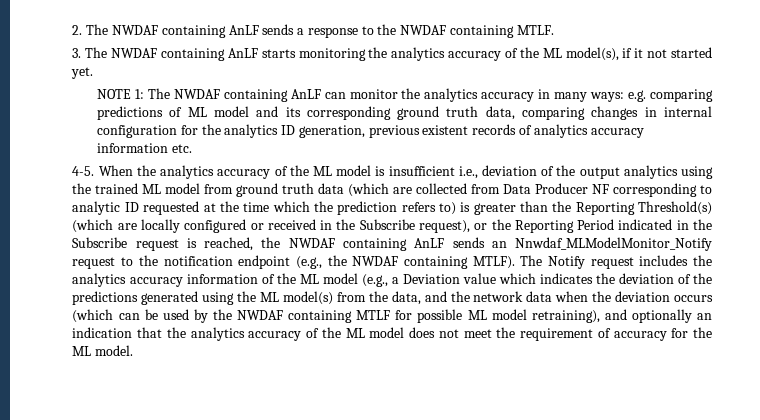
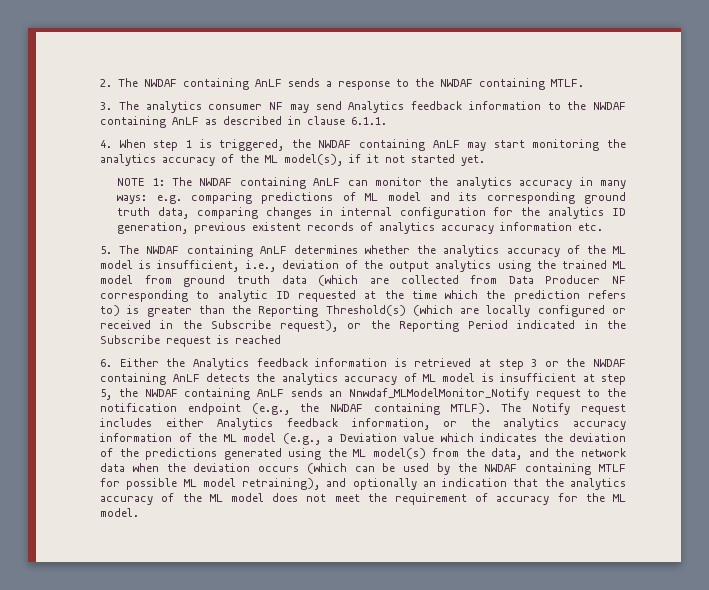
- 3. The NWDAF containing AnLF starts monitoring the analytics accuracy of the ML model(s), if it not started yet.
+ 3. The analytics consumer NF may send Analytics feedback information to the NWDAF containing AnLF as described in clause 6.1.1.
+ 4. When step 1 is triggered, the NWDAF containing AnLF may start monitoring the analytics accuracy of the ML model(s), if it not started yet.
- 4-5. When the analytics accuracy of the ML model is insufficient i.e., deviation of the output analytics using the trained ML model from ground truth data (which are collected from Data Producer NF corresponding to analytic ID requested at the time which the prediction refers to) is greater than the Reporting Threshold(s) (which are locally configured or received in the Subscribe request), or the Reporting Period indicated in the Subscribe request is reached, the NWDAF containing AnLF sends an Nnwdaf_MLModelMonitor_Notify request to the notification endpoint (e.g., the NWDAF containing MTLF).
+ 5. The NWDAF containing AnLF determines whether the analytics accuracy of the ML model is insufficient, i.e., deviation of the output analytics using the trained ML model from ground truth data (which are collected from Data Producer NF corresponding to analytic ID requested at the time which the prediction refers to) is greater than the Reporting Threshold(s) (which are locally configured or received in the Subscribe request), or the Reporting Period indicated in the Subscribe request is reached
+ 6. Either the Analytics feedback information is retrieved at step 3 or the NWDAF containing AnLF detects the analytics accuracy of ML model is insufficient at step 5, the NWDAF containing AnLF sends an Nnwdaf_MLModelMonitor_Notify request to the notification endpoint (e.g., the NWDAF containing MTLF).
- The Notify request includes the analytics accuracy information of the ML model (e.g., a Deviation value which indicates the deviation of the predictions generated using the ML model(s) from the data, and the network data when the deviation occurs (which can be used by the NWDAF containing MTLF for possible ML model retraining), and optionally an indication that the analytics accuracy of the ML model does not meet the requirement of accuracy for the ML model.
+ The Notify request includes either Analytics feedback information, or the analytics accuracy information of the ML model (e.g., a Deviation value which indicates the deviation of the predictions generated using the ML model(s) from the data, and the network data when the deviation occurs (which can be used by the NWDAF containing MTLF for possible ML model retraining), and optionally an indication that the analytics accuracy of the ML model does not meet the requirement of accuracy for the ML model.

